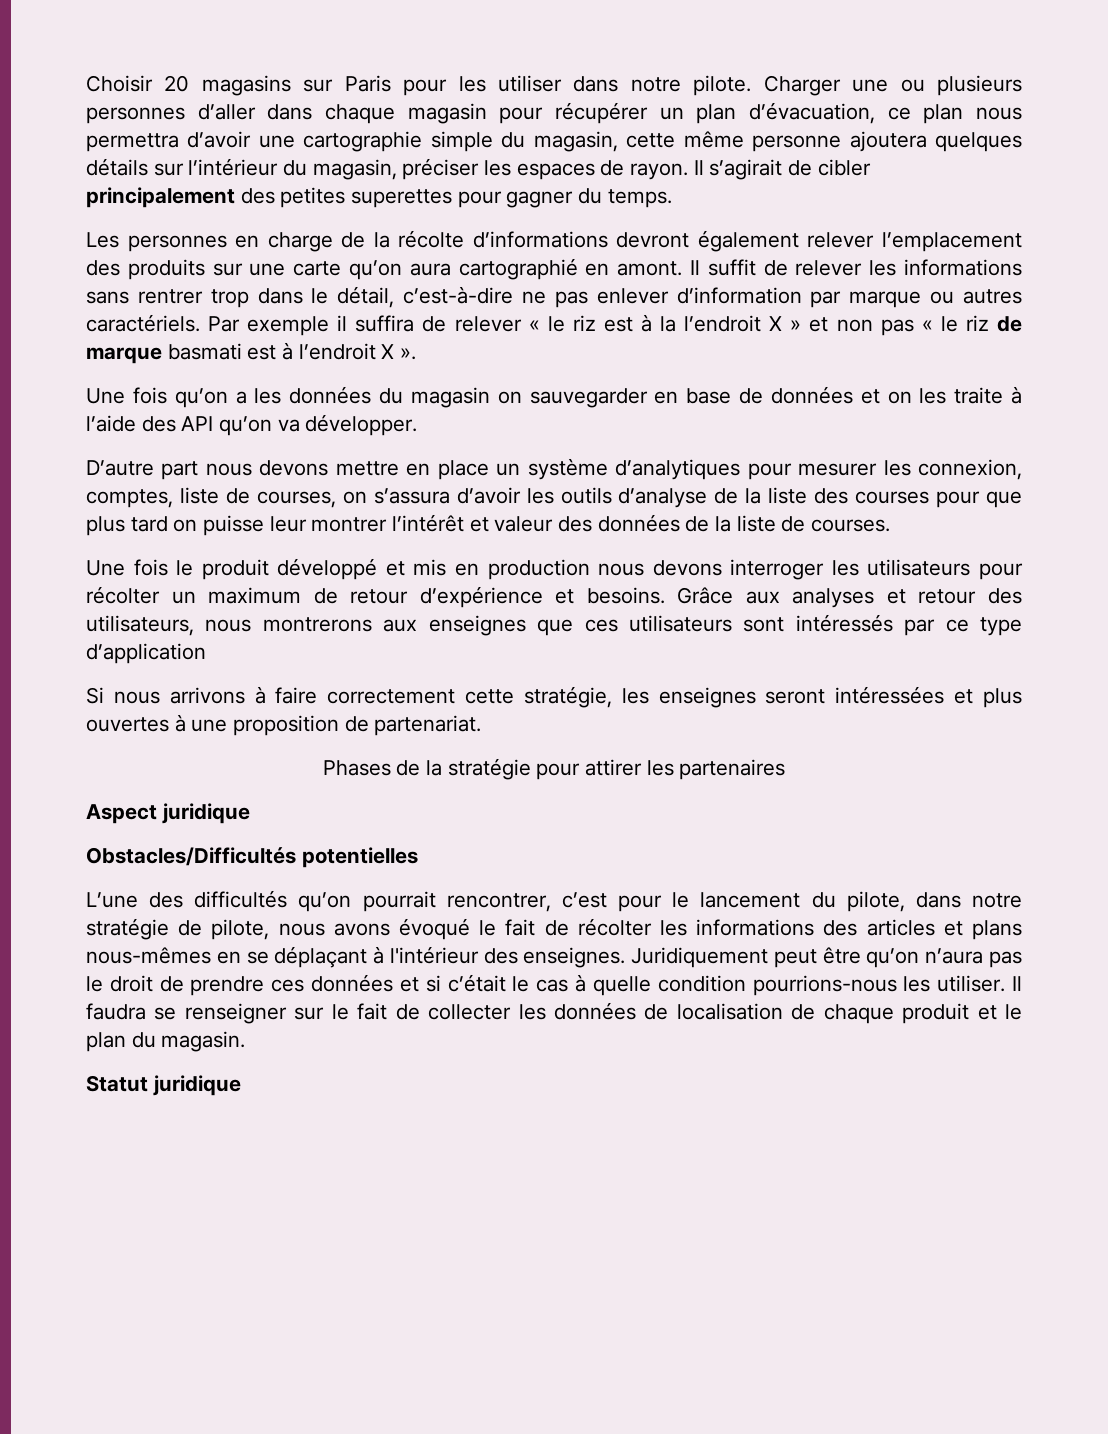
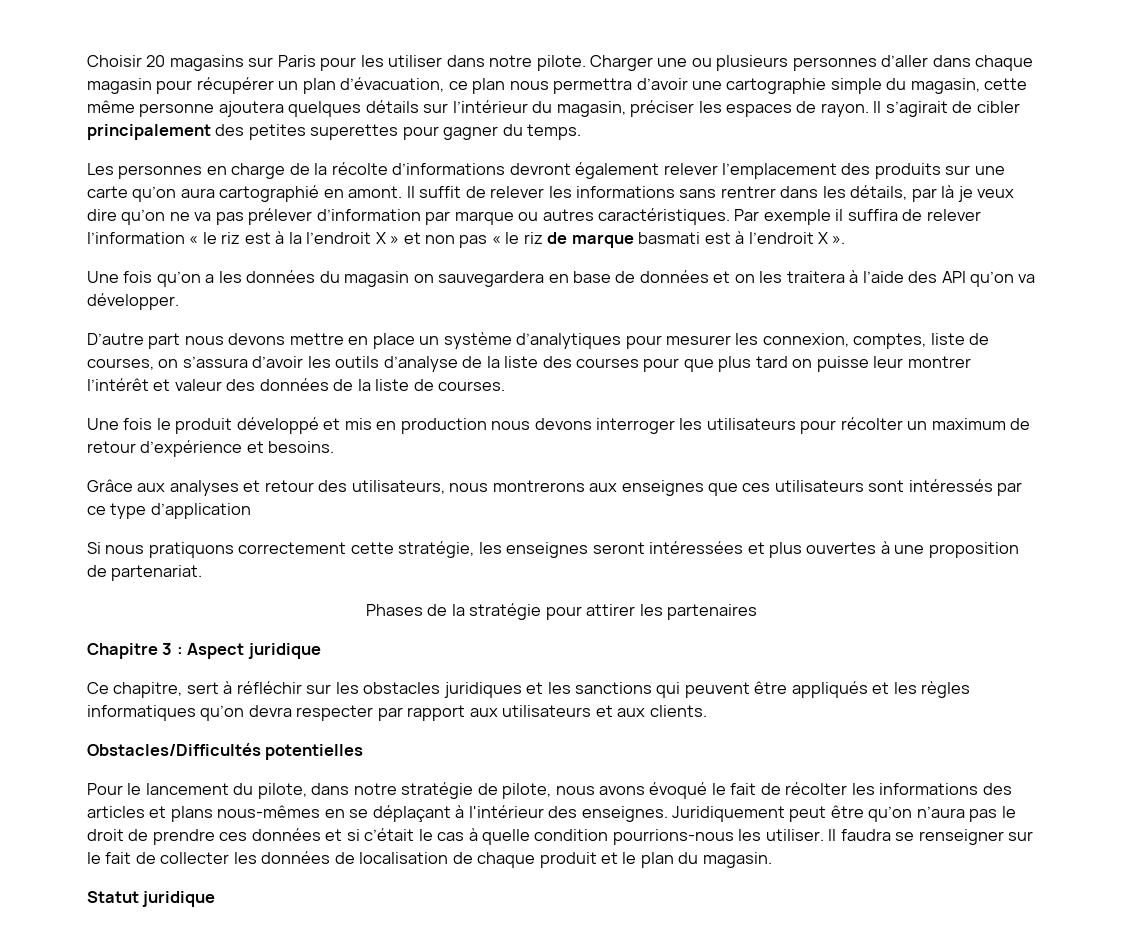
- Il suffit de relever les informations sans rentrer trop dans le détail, c’est-à-dire ne pas enlever d’information par marque ou autres caractériels.
+ Il suffit de relever les informations sans rentrer dans les détails, par là je veux dire qu’on ne va pas prélever d’information par marque ou autres caractéristiques.
- Par exemple il suffira de relever « le riz est à la l’endroit X » et non pas « le riz de marque basmati est à l’endroit X ».
+ Par exemple il suffira de relever l’information « le riz est à la l’endroit X » et non pas « le riz de marque basmati est à l’endroit X ».
- Une fois qu’on a les données du magasin on sauvegarder en base de données et on les traite à l’aide des API qu’on va développer.
+ Une fois qu’on a les données du magasin on sauvegardera en base de données et on les traitera à l’aide des API qu’on va développer.
- Une fois le produit développé et mis en production nous devons interroger les utilisateurs pour récolter un maximum de retour d’expérience et besoins. Grâce aux analyses et retour des utilisateurs, nous montrerons aux enseignes que ces utilisateurs sont intéressés par ce type d’application
+ Une fois le produit développé et mis en production nous devons interroger les utilisateurs pour récolter un maximum de retour d’expérience et besoins.
+ Grâce aux analyses et retour des utilisateurs, nous montrerons aux enseignes que ces utilisateurs sont intéressés par ce type d’application
- Si nous arrivons à faire correctement cette stratégie, les enseignes seront intéressées et plus ouvertes à une proposition de partenariat.
+ Si nous pratiquons correctement cette stratégie, les enseignes seront intéressées et plus ouvertes à une proposition de partenariat.
- Aspect juridique
+ Chapitre 3 : Aspect juridique
+ Ce chapitre, sert à réfléchir sur les obstacles juridiques et les sanctions qui peuvent être appliqués et les règles informatiques qu’on devra respecter par rapport aux utilisateurs et aux clients.
  Obstacles/Difficultés potentielles
- L’une des difficultés qu’on pourrait rencontrer, c’est pour le lancement du pilote, dans notre stratégie de pilote, nous avons évoqué le fait de récolter les informations des articles et plans nous-mêmes en se déplaçant à l'intérieur des enseignes.
+ Pour le lancement du pilote, dans notre stratégie de pilote, nous avons évoqué le fait de récolter les informations des articles et plans nous-mêmes en se déplaçant à l'intérieur des enseignes.

